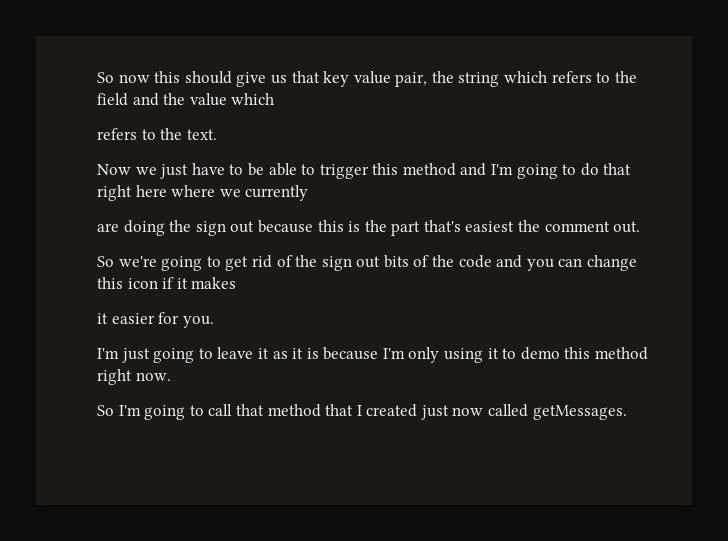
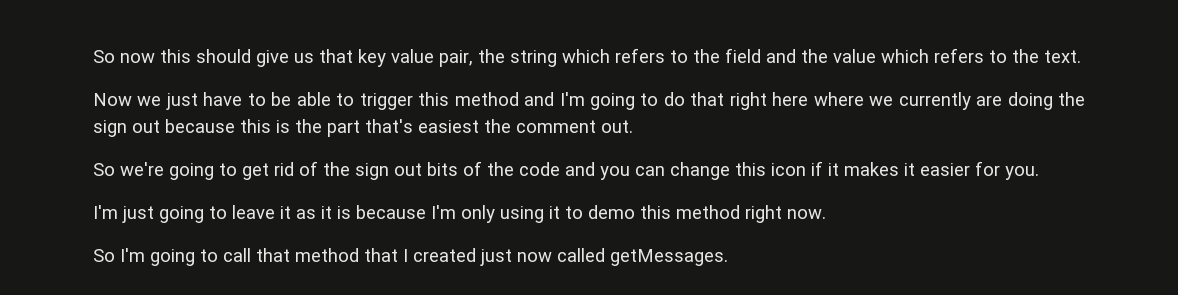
- So now this should give us that key value pair, the string which refers to the field and the value which
- refers to the text.
+ So now this should give us that key value pair, the string which refers to the field and the value which refers to the text.
- Now we just have to be able to trigger this method and I'm going to do that right here where we currently
- are doing the sign out because this is the part that's easiest the comment out.
+ Now we just have to be able to trigger this method and I'm going to do that right here where we currently are doing the sign out because this is the part that's easiest the comment out.
- So we're going to get rid of the sign out bits of the code and you can change this icon if it makes
- it easier for you.
+ So we're going to get rid of the sign out bits of the code and you can change this icon if it makes it easier for you.

